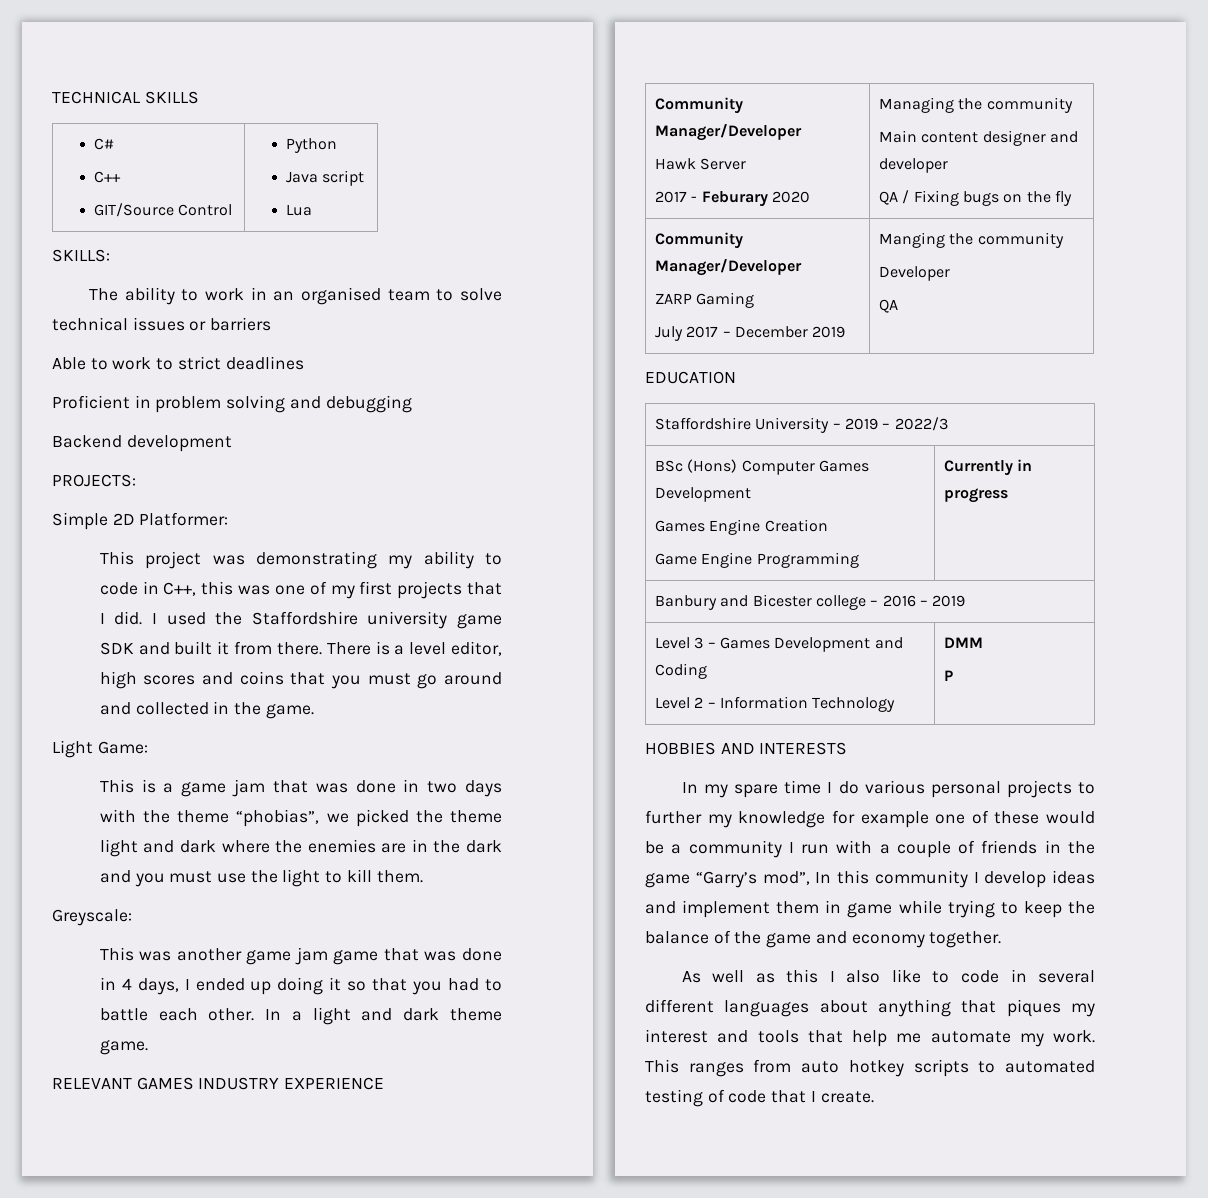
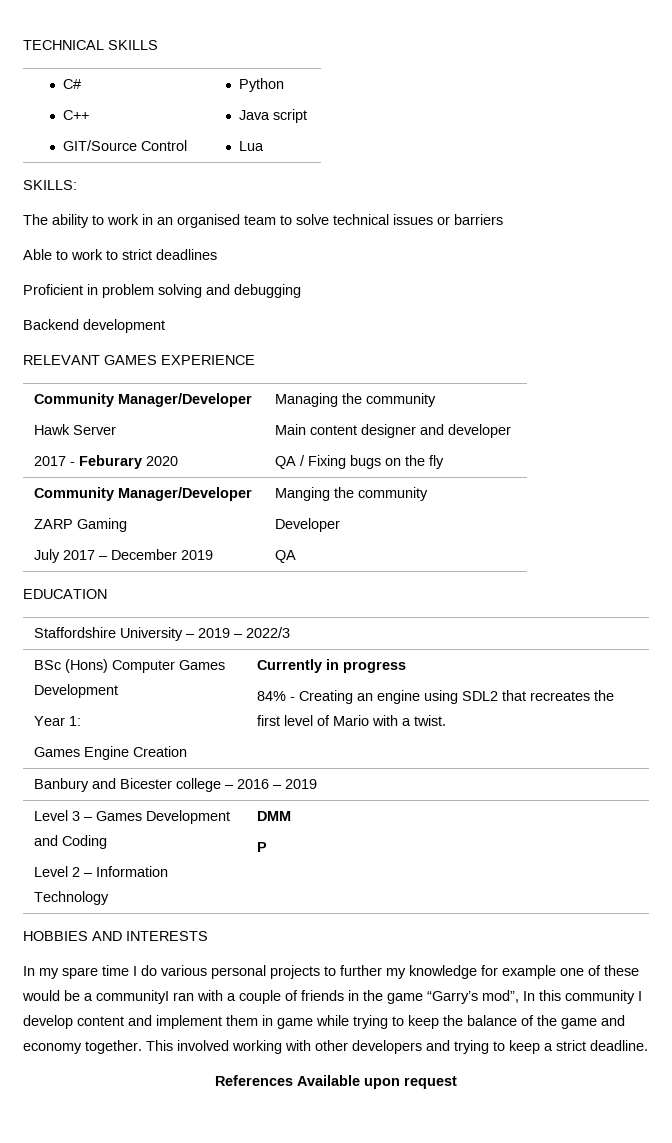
- PROJECTS:
- Simple 2D Platformer:
- This project was demonstrating my ability to code in C++, this was one of my first projects that I did. I used the Staffordshire university game SDK and built it from there. There is a level editor, high scores and coins that you must go around and collected in the game.
- Light Game:
- This is a game jam that was done in two days with the theme “phobias”, we picked the theme light and dark where the enemies are in the dark and you must use the light to kill them.
- Greyscale:
- This was another game jam game that was done in 4 days, I ended up doing it so that you had to battle each other. In a light and dark theme game.
- RELEVANT GAMES INDUSTRY EXPERIENCE
+ RELEVANT GAMES EXPERIENCE
  BSc (Hons) Computer Games Development
- Games Engine Creation
- Game Engine Programming | Currently in progress
+ Year 1:
+ Games Engine Creation | Currently in progress
+ 84% - Creating an engine using SDL2 that recreates the first level of Mario with a twist.
- In my spare time I do various personal projects to further my knowledge for example one of these would be a community I run with a couple of friends in the game “Garry’s mod”, In this community I develop ideas and implement them in game while trying to keep the balance of the game and economy together.
- As well as this I also like to code in several different languages about anything that piques my interest and tools that help me automate my work. This ranges from auto hotkey scripts to automated testing of code that I create.
+ In my spare time I do various personal projects to further my knowledge for example one of these would be a communityI ran with a couple of friends in the game “Garry’s mod”, In this community I develop content and implement them in game while trying to keep the balance of the game and economy together. This involved working with other developers and trying to keep a strict deadline.
+ References Available upon request

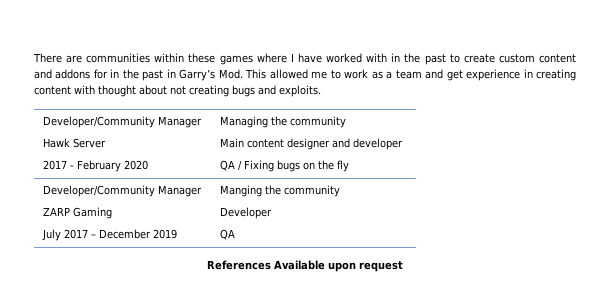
- TECHNICAL SKILLS
- C#
- C++
- GIT/Source Control | Python
- Java script
- Lua
- SKILLS:
- The ability to work in an organised team to solve technical issues or barriers
- Able to work to strict deadlines
- Proficient in problem solving and debugging
- Backend development
- RELEVANT GAMES EXPERIENCE
- Community Manager/Developer
+ There are communities within these games where I have worked with in the past to create custom content and addons for in the past in Garry’s Mod. This allowed me to work as a team and get experience in creating content with thought about not creating bugs and exploits.
+ Developer/Community Manager
  Hawk Server
- 2017 - Feburary 2020 | Managing the community
+ 2017 - February 2020 | Managing the community
  Main content designer and developer
  QA / Fixing bugs on the fly
- Community Manager/Developer
+ Developer/Community Manager
- EDUCATION
- Staffordshire University – 2019 – 2022/3
- BSc (Hons) Computer Games Development
- Year 1:
- Games Engine Creation | Currently in progress
- 84% - Creating an engine using SDL2 that recreates the first level of Mario with a twist.
- Banbury and Bicester college – 2016 – 2019
- Level 3 – Games Development and Coding
- Level 2 – Information Technology | DMM
- P
- HOBBIES AND INTERESTS
- In my spare time I do various personal projects to further my knowledge for example one of these would be a communityI ran with a couple of friends in the game “Garry’s mod”, In this community I develop content and implement them in game while trying to keep the balance of the game and economy together. This involved working with other developers and trying to keep a strict deadline.

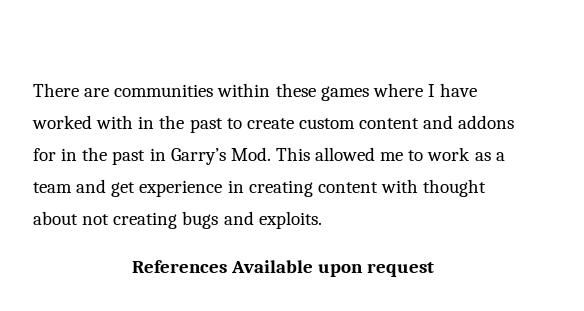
  There are communities within these games where I have worked with in the past to create custom content and addons for in the past in Garry’s Mod. This allowed me to work as a team and get experience in creating content with thought about not creating bugs and exploits.
- Developer/Community Manager
- Hawk Server
- 2017 - February 2020 | Managing the community
- Main content designer and developer
- QA / Fixing bugs on the fly
- Developer/Community Manager
- ZARP Gaming
- July 2017 – December 2019 | Manging the community
- Developer
- QA

